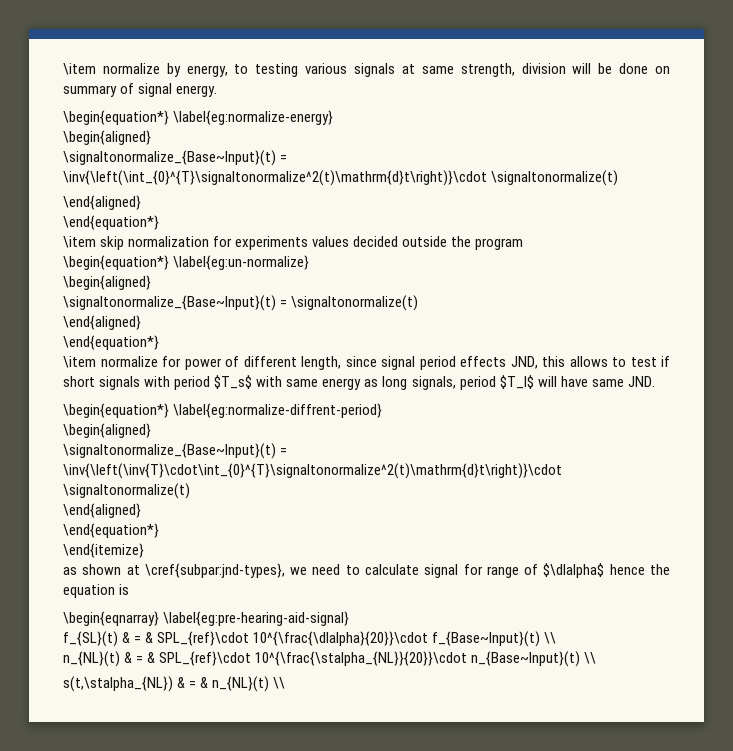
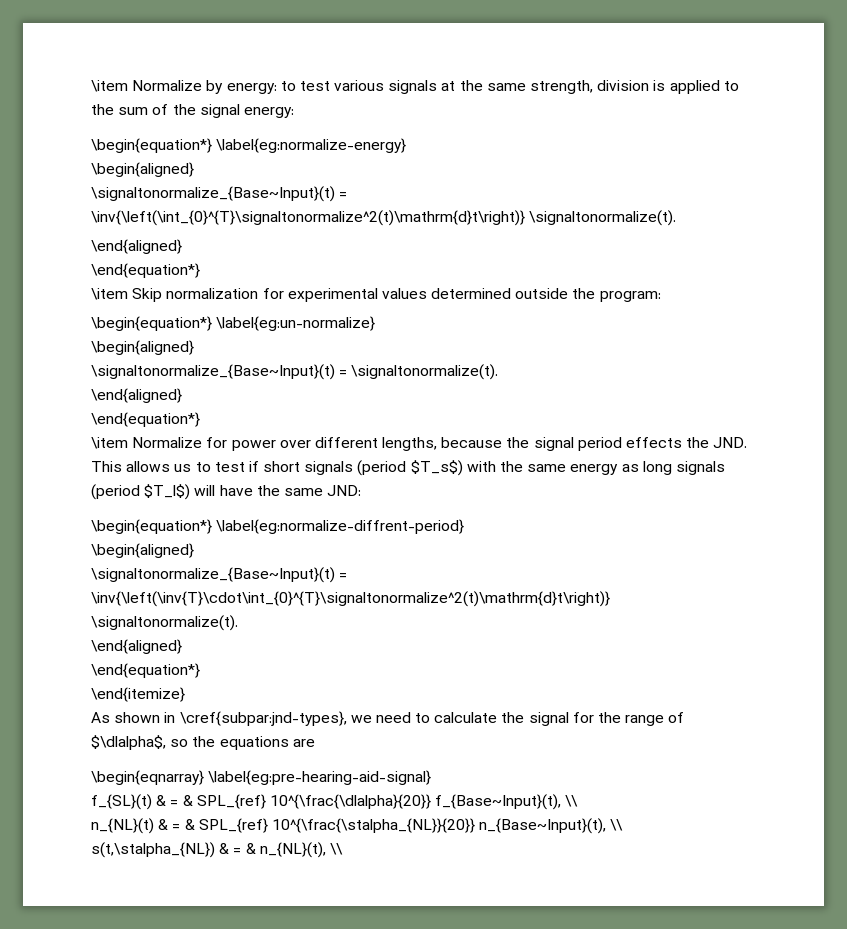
- \item normalize by energy, to testing various signals at same strength, division will be done on summary of signal energy.
+ \item Normalize by energy: to test various signals at the same strength, division is applied to the sum of the signal energy:
- \signaltonormalize_{Base~Input}(t) = \inv{\left(\int_{0}^{T}\signaltonormalize^2(t)\mathrm{d}t\right)}\cdot \signaltonormalize(t)
+ \signaltonormalize_{Base~Input}(t) = \inv{\left(\int_{0}^{T}\signaltonormalize^2(t)\mathrm{d}t\right)} \signaltonormalize(t).
  \end{aligned}
  \end{equation*}
- \item skip normalization for experiments values decided outside the program
+ \item Skip normalization for experimental values determined outside the program:
- \signaltonormalize_{Base~Input}(t) = \signaltonormalize(t)
+ \signaltonormalize_{Base~Input}(t) = \signaltonormalize(t).
  \end{aligned}
  \end{equation*}
- \item normalize for power of different length, since signal period effects JND, this allows to test if short signals with period $T_s$ with same energy as long signals, period $T_l$ will have same JND.
+ \item Normalize for power over different lengths, because the signal period effects the JND. This allows us to test if short signals (period $T_s$) with the same energy as long signals (period $T_l$) will have the same JND:
- \signaltonormalize_{Base~Input}(t) = \inv{\left(\inv{T}\cdot\int_{0}^{T}\signaltonormalize^2(t)\mathrm{d}t\right)}\cdot \signaltonormalize(t)
+ \signaltonormalize_{Base~Input}(t) = \inv{\left(\inv{T}\cdot\int_{0}^{T}\signaltonormalize^2(t)\mathrm{d}t\right)} \signaltonormalize(t).
- as shown at \cref{subpar:jnd-types}, we need to calculate signal for range of $\dlalpha$ hence the equation is
+ As shown in \cref{subpar:jnd-types}, we need to calculate the signal for the range of $\dlalpha$, so the equations are
- f_{SL}(t) & = & SPL_{ref}\cdot 10^{\frac{\dlalpha}{20}}\cdot f_{Base~Input}(t) \\
+ f_{SL}(t) & = & SPL_{ref} 10^{\frac{\dlalpha}{20}} f_{Base~Input}(t), \\
- n_{NL}(t) & = & SPL_{ref}\cdot 10^{\frac{\stalpha_{NL}}{20}}\cdot n_{Base~Input}(t) \\
+ n_{NL}(t) & = & SPL_{ref} 10^{\frac{\stalpha_{NL}}{20}} n_{Base~Input}(t), \\
- s(t,\stalpha_{NL}) & = & n_{NL}(t) \\
+ s(t,\stalpha_{NL}) & = & n_{NL}(t), \\

